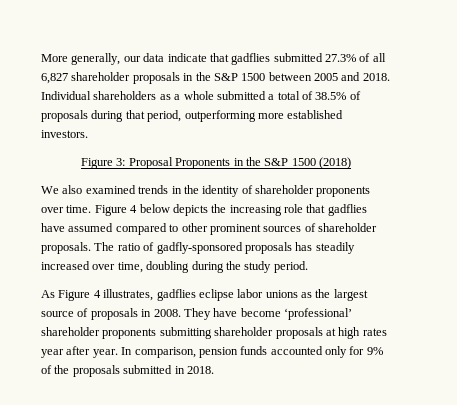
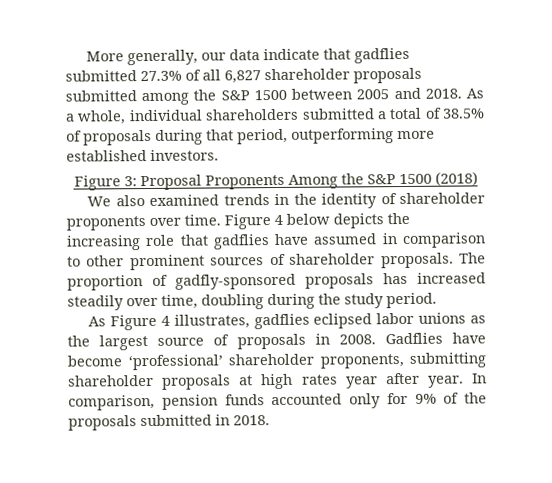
- More generally, our data indicate that gadflies submitted 27.3% of all 6,827 shareholder proposals in the S&P 1500 between 2005 and 2018.
+ More generally, our data indicate that gadflies submitted 27.3% of all 6,827 shareholder proposals submitted among the S&P 1500 between 2005 and 2018.
- Individual shareholders as a whole submitted a total of 38.5% of proposals during that period, outperforming more established investors.
+ As a whole, individual shareholders submitted a total of 38.5% of proposals during that period, outperforming more established investors.
- Figure 3: Proposal Proponents in the S&P 1500 (2018)
+ Figure 3: Proposal Proponents Among the S&P 1500 (2018)
- Figure 4 below depicts the increasing role that gadflies have assumed compared to other prominent sources of shareholder proposals.
+ Figure 4 below depicts the increasing role that gadflies have assumed in comparison to other prominent sources of shareholder proposals.
- The ratio of gadfly-sponsored proposals has steadily increased over time, doubling during the study period.
+ The proportion of gadfly-sponsored proposals has increased steadily over time, doubling during the study period.
- As Figure 4 illustrates, gadflies eclipse labor unions as the largest source of proposals in 2008.
+ As Figure 4 illustrates, gadflies eclipsed labor unions as the largest source of proposals in 2008.
- They have become ‘professional’ shareholder proponents submitting shareholder proposals at high rates year after year.
+ Gadflies have become ‘professional’ shareholder proponents, submitting shareholder proposals at high rates year after year.

